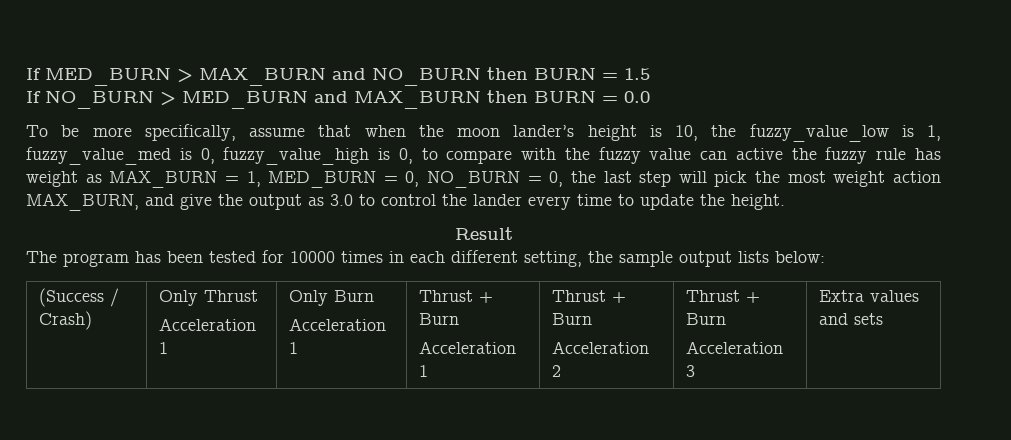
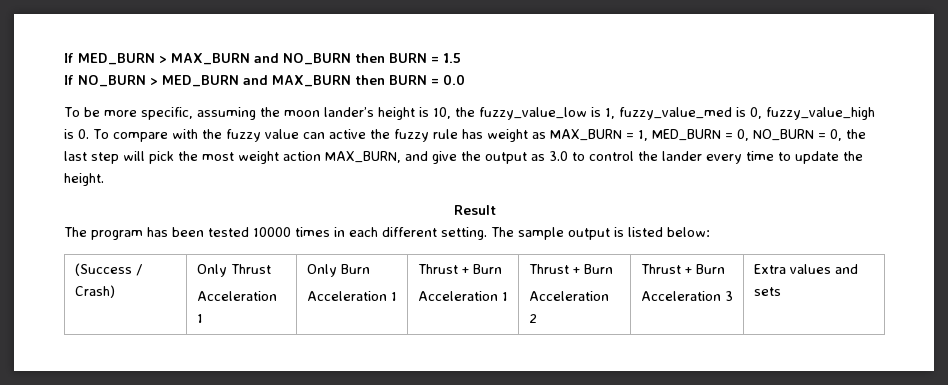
- To be more specifically, assume that when the moon lander’s height is 10, the fuzzy_value_low is 1, fuzzy_value_med is 0, fuzzy_value_high is 0, to compare with the fuzzy value can active the fuzzy rule has weight as MAX_BURN = 1, MED_BURN = 0, NO_BURN = 0, the last step will pick the most weight action MAX_BURN, and give the output as 3.0 to control the lander every time to update the height.
+ To be more specific, assuming the moon lander’s height is 10, the fuzzy_value_low is 1, fuzzy_value_med is 0, fuzzy_value_high is 0. To compare with the fuzzy value can active the fuzzy rule has weight as MAX_BURN = 1, MED_BURN = 0, NO_BURN = 0, the last step will pick the most weight action MAX_BURN, and give the output as 3.0 to control the lander every time to update the height.
- The program has been tested for 10000 times in each different setting, the sample output lists below:
+ The program has been tested 10000 times in each different setting. The sample output is listed below:

